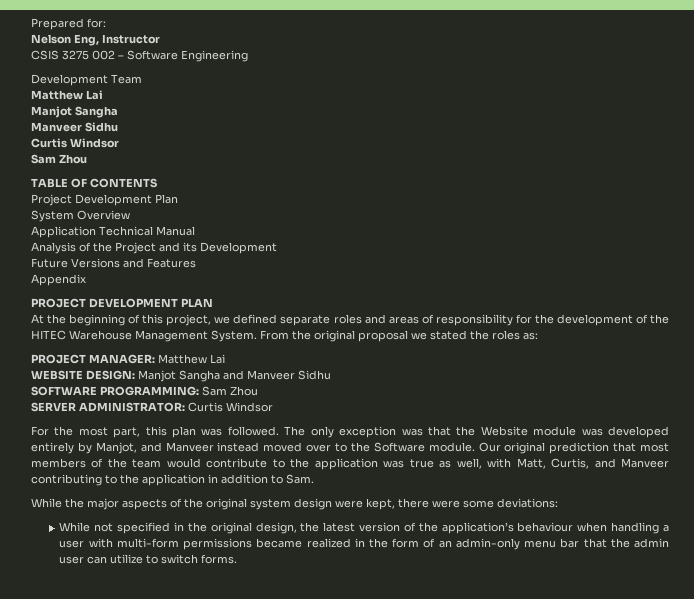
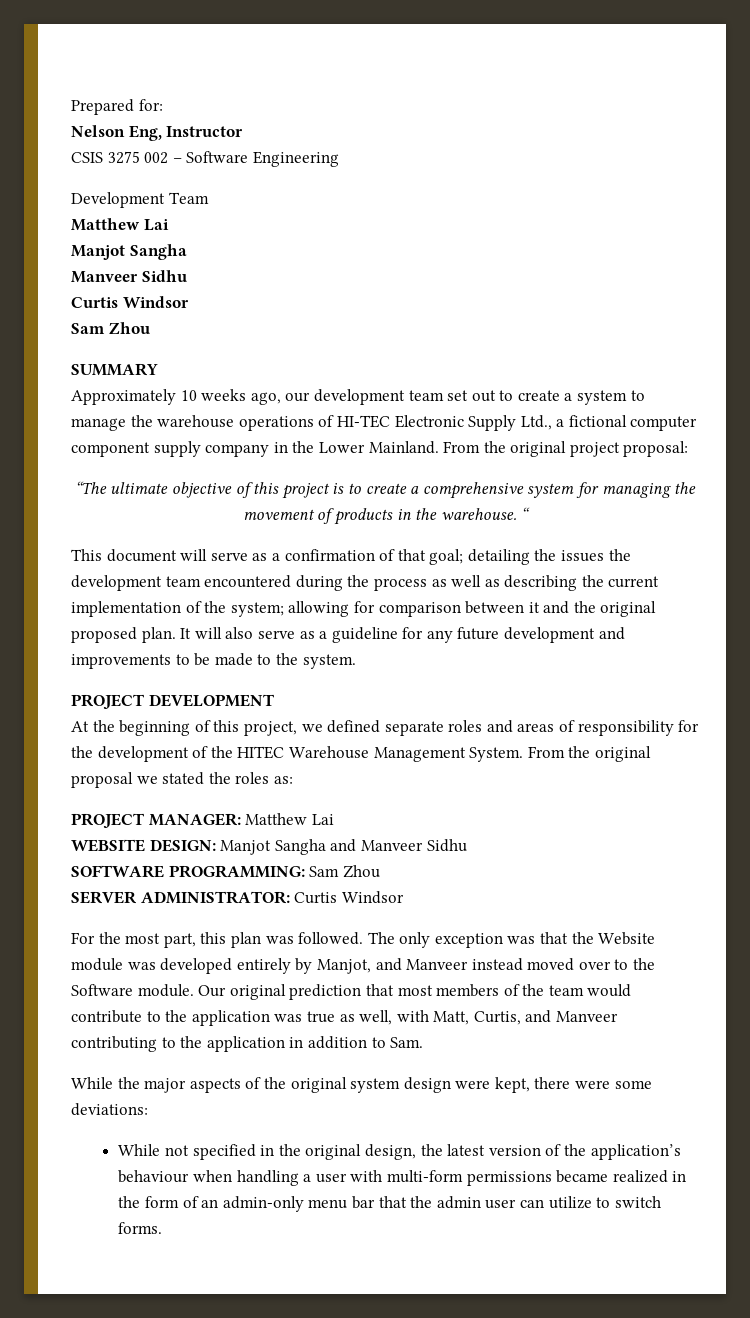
- TABLE OF CONTENTS
- Project Development Plan
- System Overview
- Application Technical Manual
- Analysis of the Project and its Development
- Future Versions and Features
- Appendix
+ SUMMARY
+ Approximately 10 weeks ago, our development team set out to create a system to manage the warehouse operations of HI-TEC Electronic Supply Ltd., a fictional computer component supply company in the Lower Mainland. From the original project proposal:
+ “The ultimate objective of this project is to create a comprehensive system for managing the movement of products in the warehouse. “
+ This document will serve as a confirmation of that goal; detailing the issues the development team encountered during the process as well as describing the current implementation of the system; allowing for comparison between it and the original proposed plan. It will also serve as a guideline for any future development and improvements to be made to the system.
- PROJECT DEVELOPMENT PLAN
+ PROJECT DEVELOPMENT

